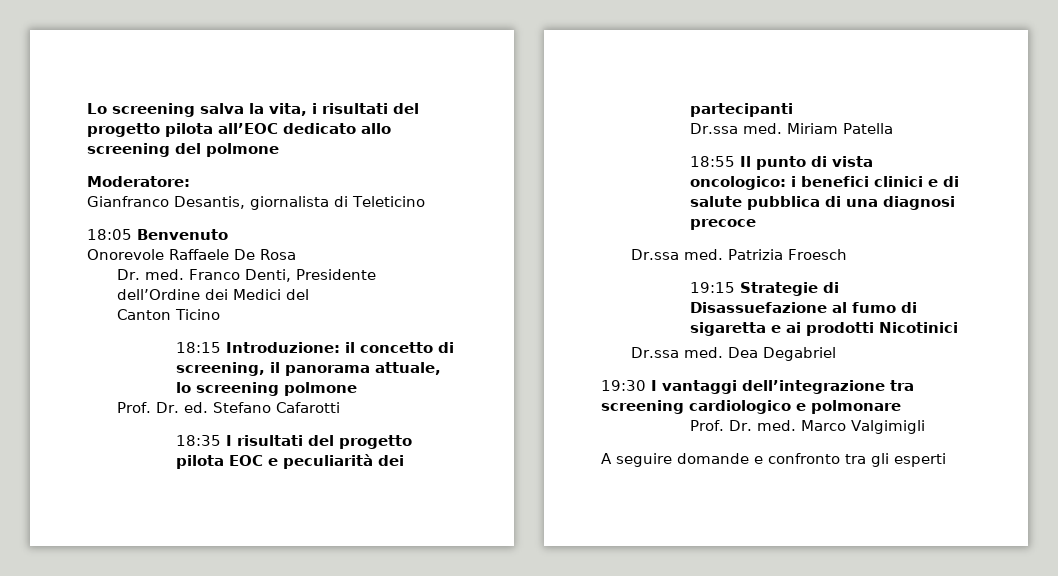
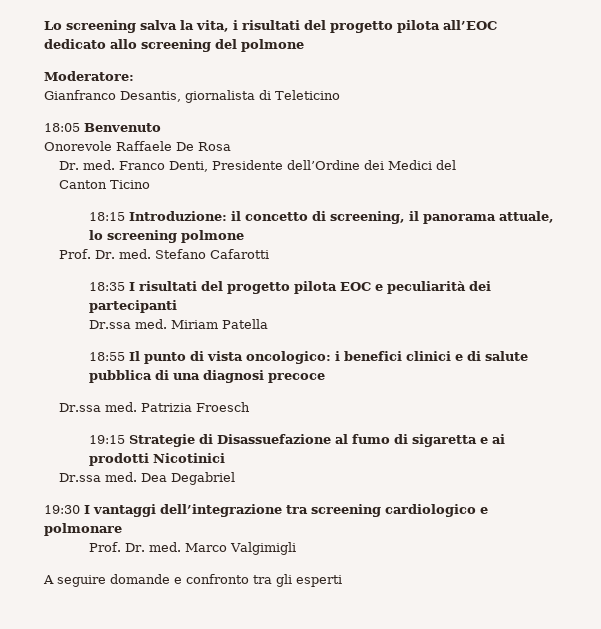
- Prof. Dr. ed. Stefano Cafarotti
+ Prof. Dr. med. Stefano Cafarotti

